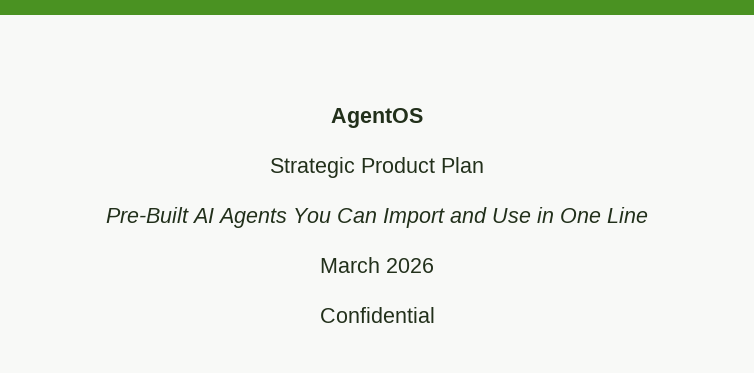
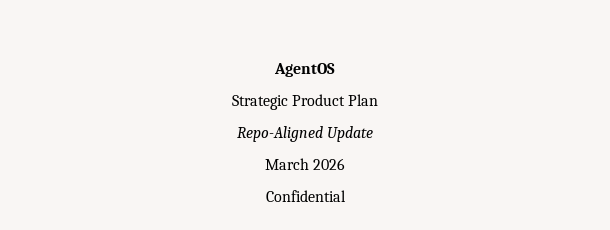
- Pre-Built AI Agents You Can Import and Use in One Line
+ Repo-Aligned Update

